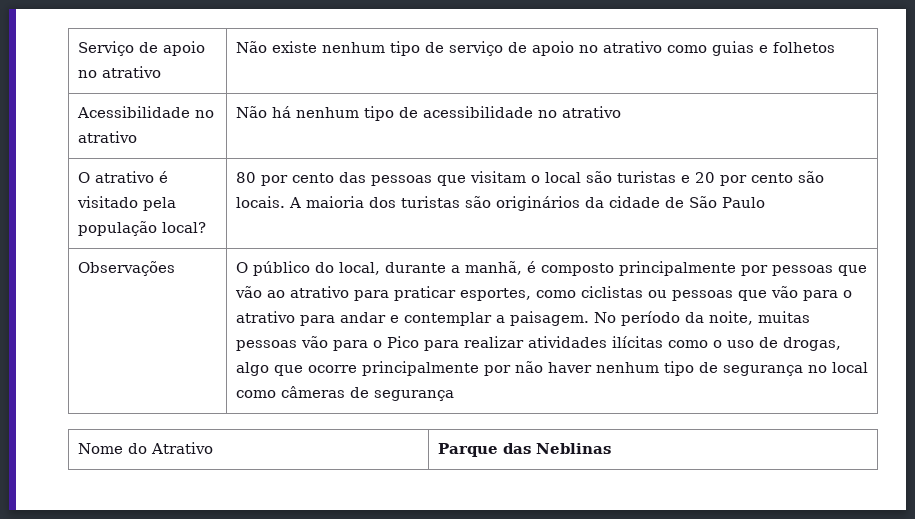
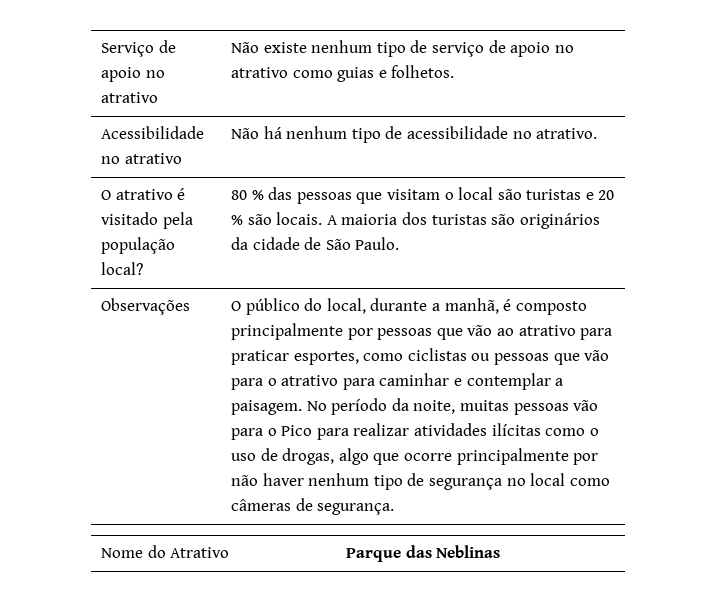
- Serviço de apoio no atrativo | Não existe nenhum tipo de serviço de apoio no atrativo como guias e folhetos
+ Serviço de apoio no atrativo | Não existe nenhum tipo de serviço de apoio no atrativo como guias e folhetos.
- Acessibilidade no atrativo | Não há nenhum tipo de acessibilidade no atrativo
+ Acessibilidade no atrativo | Não há nenhum tipo de acessibilidade no atrativo.
- O atrativo é visitado pela população local? | 80 por cento das pessoas que visitam o local são turistas e 20 por cento são locais. A maioria dos turistas são originários da cidade de São Paulo
+ O atrativo é visitado pela população local? | 80 % das pessoas que visitam o local são turistas e 20 % são locais. A maioria dos turistas são originários da cidade de São Paulo.
- O público do local, durante a manhã, é composto principalmente por pessoas que vão ao atrativo para praticar esportes, como ciclistas ou pessoas que vão para o atrativo para andar e contemplar a paisagem.
+ O público do local, durante a manhã, é composto principalmente por pessoas que vão ao atrativo para praticar esportes, como ciclistas ou pessoas que vão para o atrativo para caminhar e contemplar a paisagem.
- No período da noite, muitas pessoas vão para o Pico para realizar atividades ilícitas como o uso de drogas, algo que ocorre principalmente por não haver nenhum tipo de segurança no local como câmeras de segurança
+ No período da noite, muitas pessoas vão para o Pico para realizar atividades ilícitas como o uso de drogas, algo que ocorre principalmente por não haver nenhum tipo de segurança no local como câmeras de segurança.

